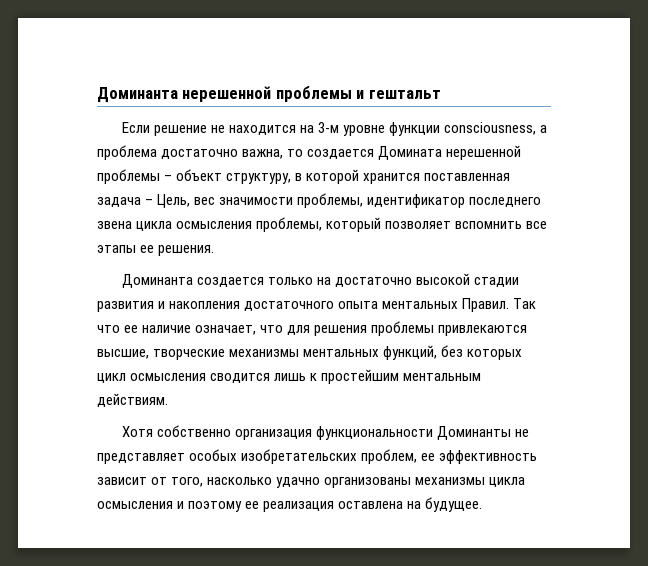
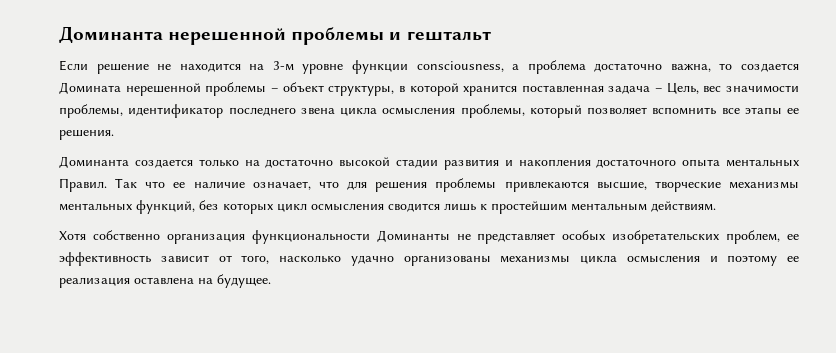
- Если решение не находится на 3-м уровне функции consciousness, а проблема достаточно важна, то создается Домината нерешенной проблемы – объект структуру, в которой хранится поставленная задача – Цель, вес значимости проблемы, идентификатор последнего звена цикла осмысления проблемы, который позволяет вспомнить все этапы ее решения.
+ Если решение не находится на 3-м уровне функции consciousness, а проблема достаточно важна, то создается Домината нерешенной проблемы – объект структуры, в которой хранится поставленная задача – Цель, вес значимости проблемы, идентификатор последнего звена цикла осмысления проблемы, который позволяет вспомнить все этапы ее решения.

